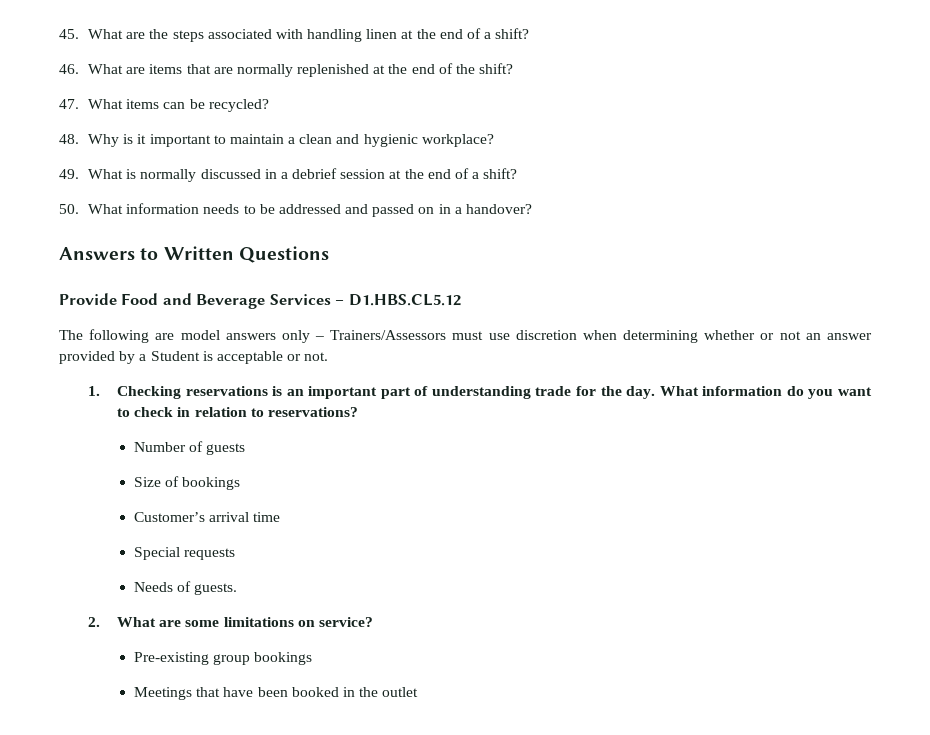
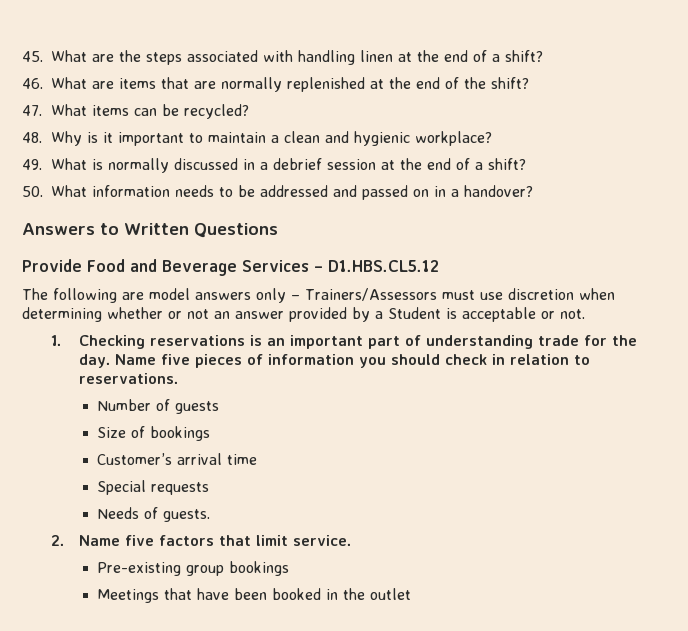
- What information do you want to check in relation to reservations?
+ Name five pieces of information you should check in relation to reservations.
- 2. What are some limitations on service?
+ 2. Name five factors that limit service.

